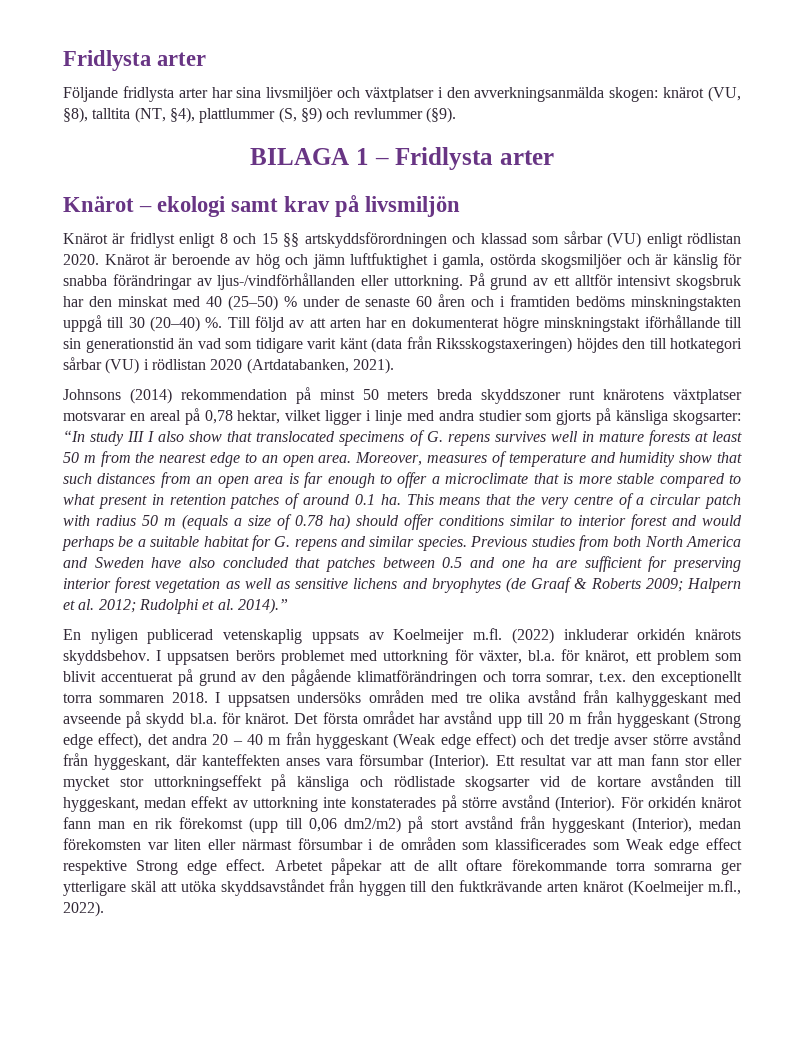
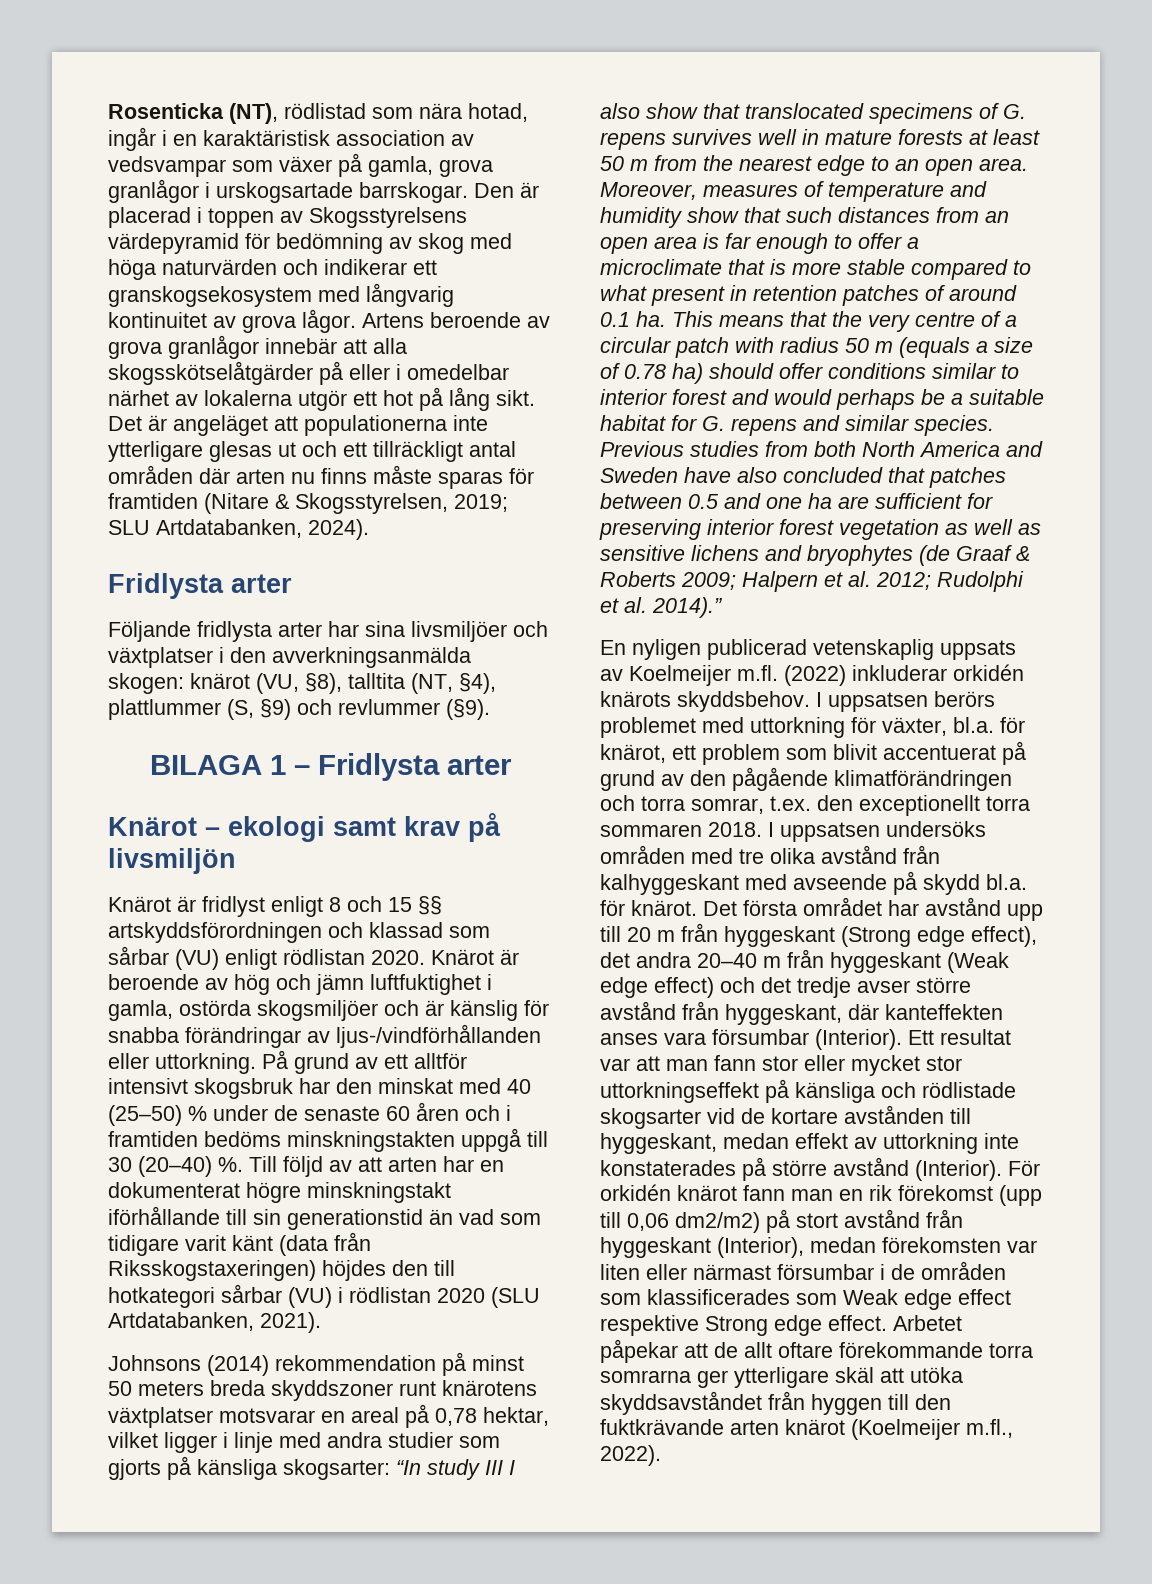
+ Rosenticka (NT), rödlistad som nära hotad, ingår i en karaktäristisk association av vedsvampar som växer på gamla, grova granlågor i urskogsartade barrskogar. Den är placerad i toppen av Skogsstyrelsens värdepyramid för bedömning av skog med höga naturvärden och indikerar ett granskogsekosystem med långvarig kontinuitet av grova lågor. Artens beroende av grova granlågor innebär att alla skogsskötselåtgärder på eller i omedelbar närhet av lokalerna utgör ett hot på lång sikt. Det är angeläget att populationerna inte ytterligare glesas ut och ett tillräckligt antal områden där arten nu finns måste sparas för framtiden (Nitare & Skogsstyrelsen, 2019; SLU Artdatabanken, 2024).
- Till följd av att arten har en dokumenterat högre minskningstakt iförhållande till sin generationstid än vad som tidigare varit känt (data från Riksskogstaxeringen) höjdes den till hotkategori sårbar (VU) i rödlistan 2020 (Artdatabanken, 2021).
+ Till följd av att arten har en dokumenterat högre minskningstakt iförhållande till sin generationstid än vad som tidigare varit känt (data från Riksskogstaxeringen) höjdes den till hotkategori sårbar (VU) i rödlistan 2020 (SLU Artdatabanken, 2021).
- Det första området har avstånd upp till 20 m från hyggeskant (Strong edge effect), det andra 20 – 40 m från hyggeskant (Weak edge effect) och det tredje avser större avstånd från hyggeskant, där kanteffekten anses vara försumbar (Interior).
+ Det första området har avstånd upp till 20 m från hyggeskant (Strong edge effect), det andra 20–40 m från hyggeskant (Weak edge effect) och det tredje avser större avstånd från hyggeskant, där kanteffekten anses vara försumbar (Interior).

